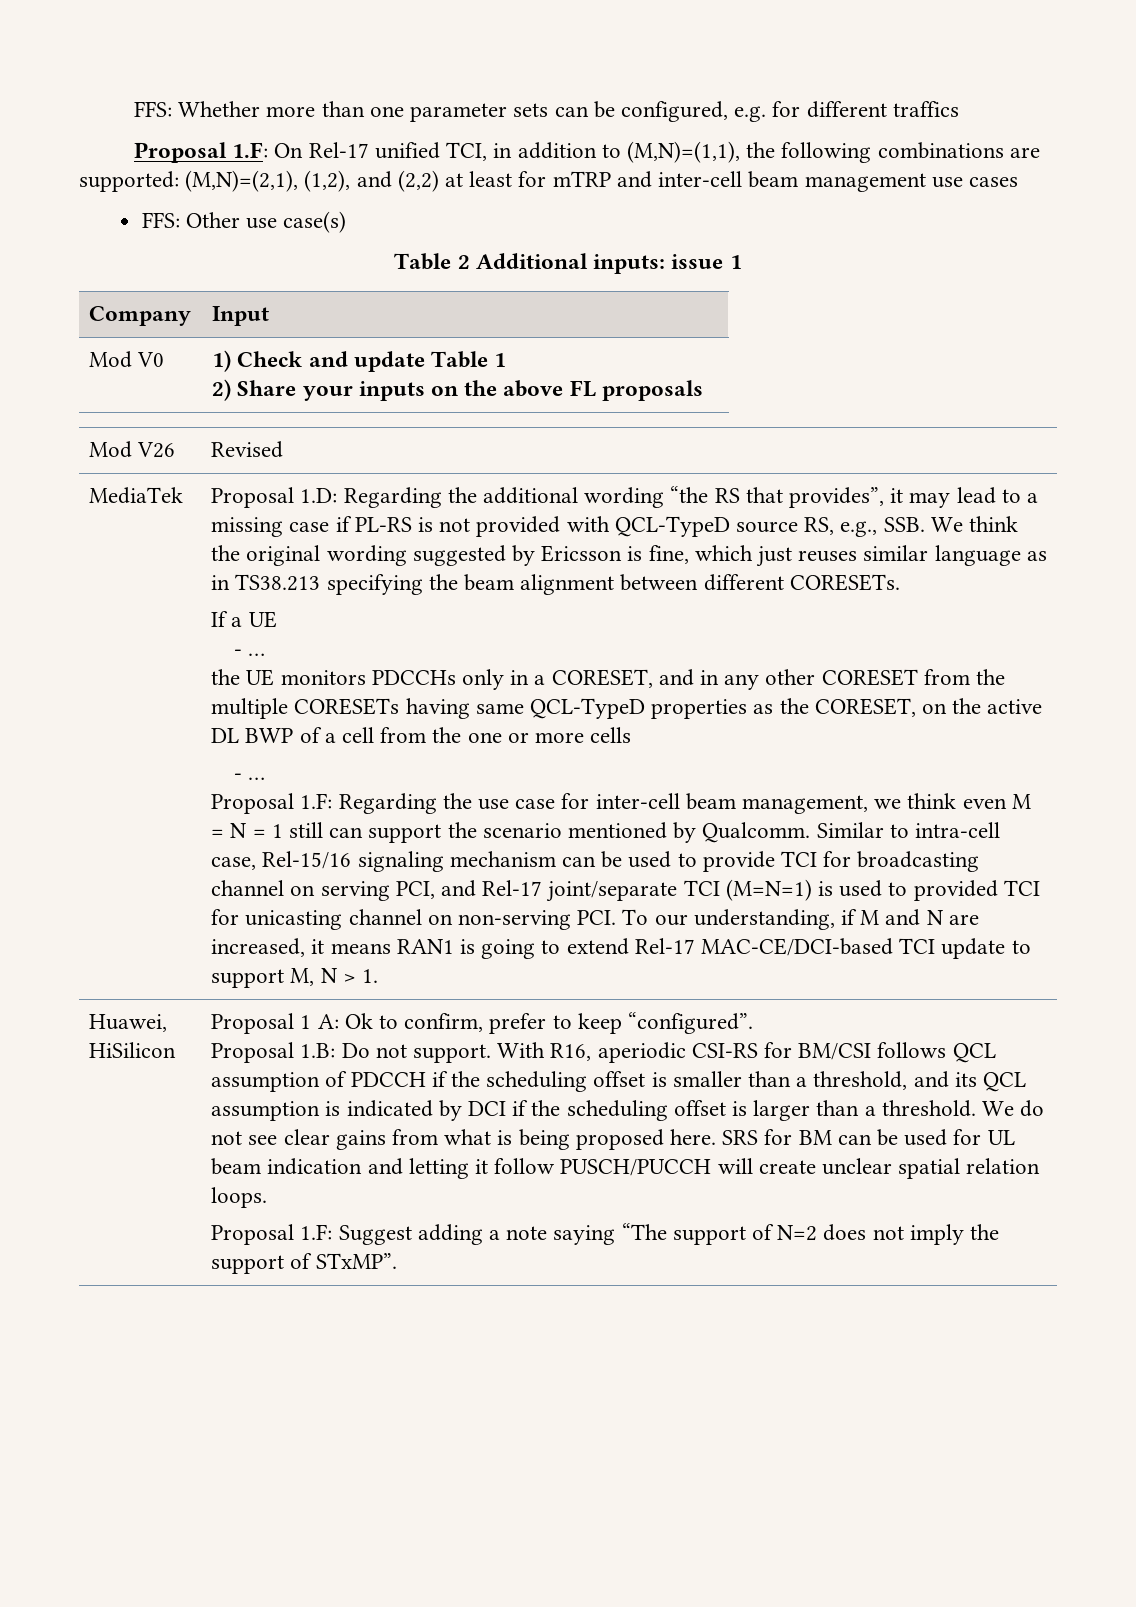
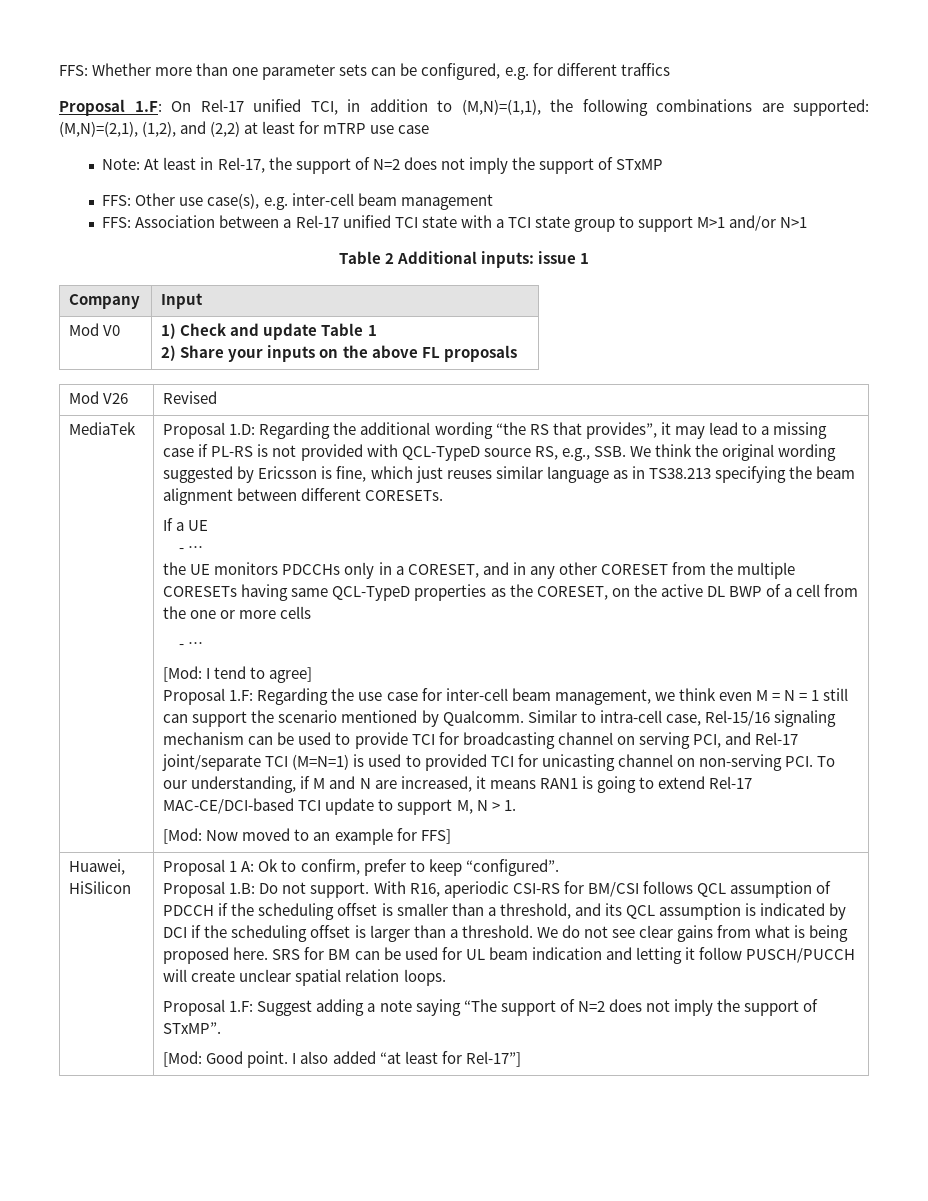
- Proposal 1.F: On Rel-17 unified TCI, in addition to (M,N)=(1,1), the following combinations are supported: (M,N)=(2,1), (1,2), and (2,2) at least for mTRP and inter-cell beam management use cases
- FFS: Other use case(s)
+ Proposal 1.F: On Rel-17 unified TCI, in addition to (M,N)=(1,1), the following combinations are supported: (M,N)=(2,1), (1,2), and (2,2) at least for mTRP use case
+ Note: At least in Rel-17, the support of N=2 does not imply the support of STxMP
+ FFS: Other use case(s), e.g. inter-cell beam management
+ FFS: Association between a Rel-17 unified TCI state with a TCI state group to support M>1 and/or N>1
+ [Mod: I tend to agree]
+ [Mod: Now moved to an example for FFS]
+ [Mod: Good point. I also added “at least for Rel-17”]

